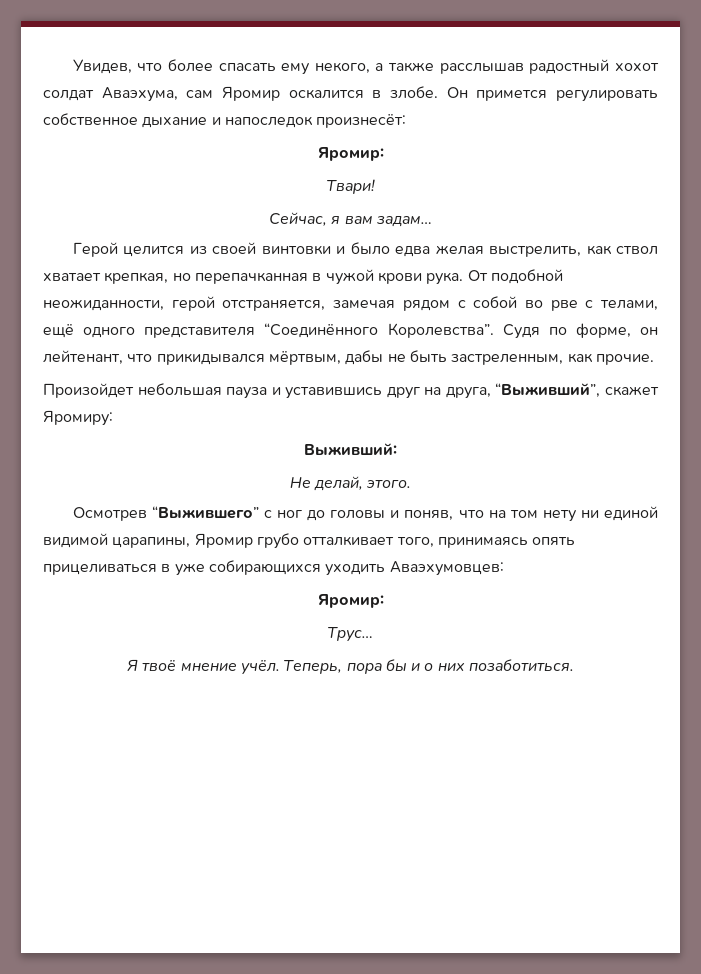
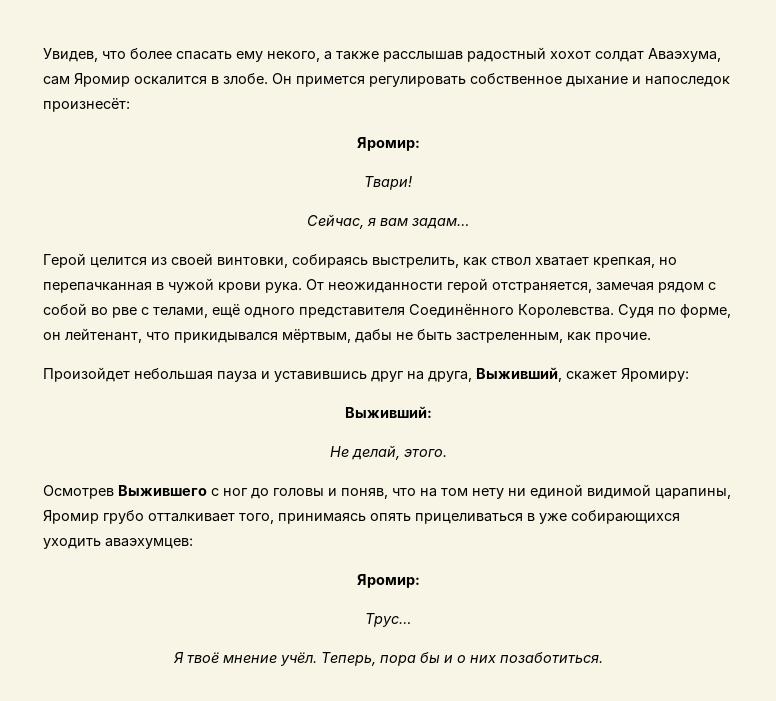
- Герой целится из своей винтовки и было едва желая выстрелить, как ствол хватает крепкая, но перепачканная в чужой крови рука.
+ Герой целится из своей винтовки, собираясь выстрелить, как ствол хватает крепкая, но перепачканная в чужой крови рука.
- От подобной неожиданности, герой отстраняется, замечая рядом с собой во рве с телами, ещё одного представителя “Соединённого Королевства”.
+ От неожиданности герой отстраняется, замечая рядом с собой во рве с телами, ещё одного представителя Соединённого Королевства.
- Произойдет небольшая пауза и уставившись друг на друга, “Выживший”, скажет Яромиру:
+ Произойдет небольшая пауза и уставившись друг на друга, Выживший, скажет Яромиру:
- Осмотрев “Выжившего” с ног до головы и поняв, что на том нету ни единой видимой царапины, Яромир грубо отталкивает того, принимаясь опять прицеливаться в уже собирающихся уходить Аваэхумовцев:
+ Осмотрев Выжившего с ног до головы и поняв, что на том нету ни единой видимой царапины, Яромир грубо отталкивает того, принимаясь опять прицеливаться в уже собирающихся уходить аваэхумцев:

